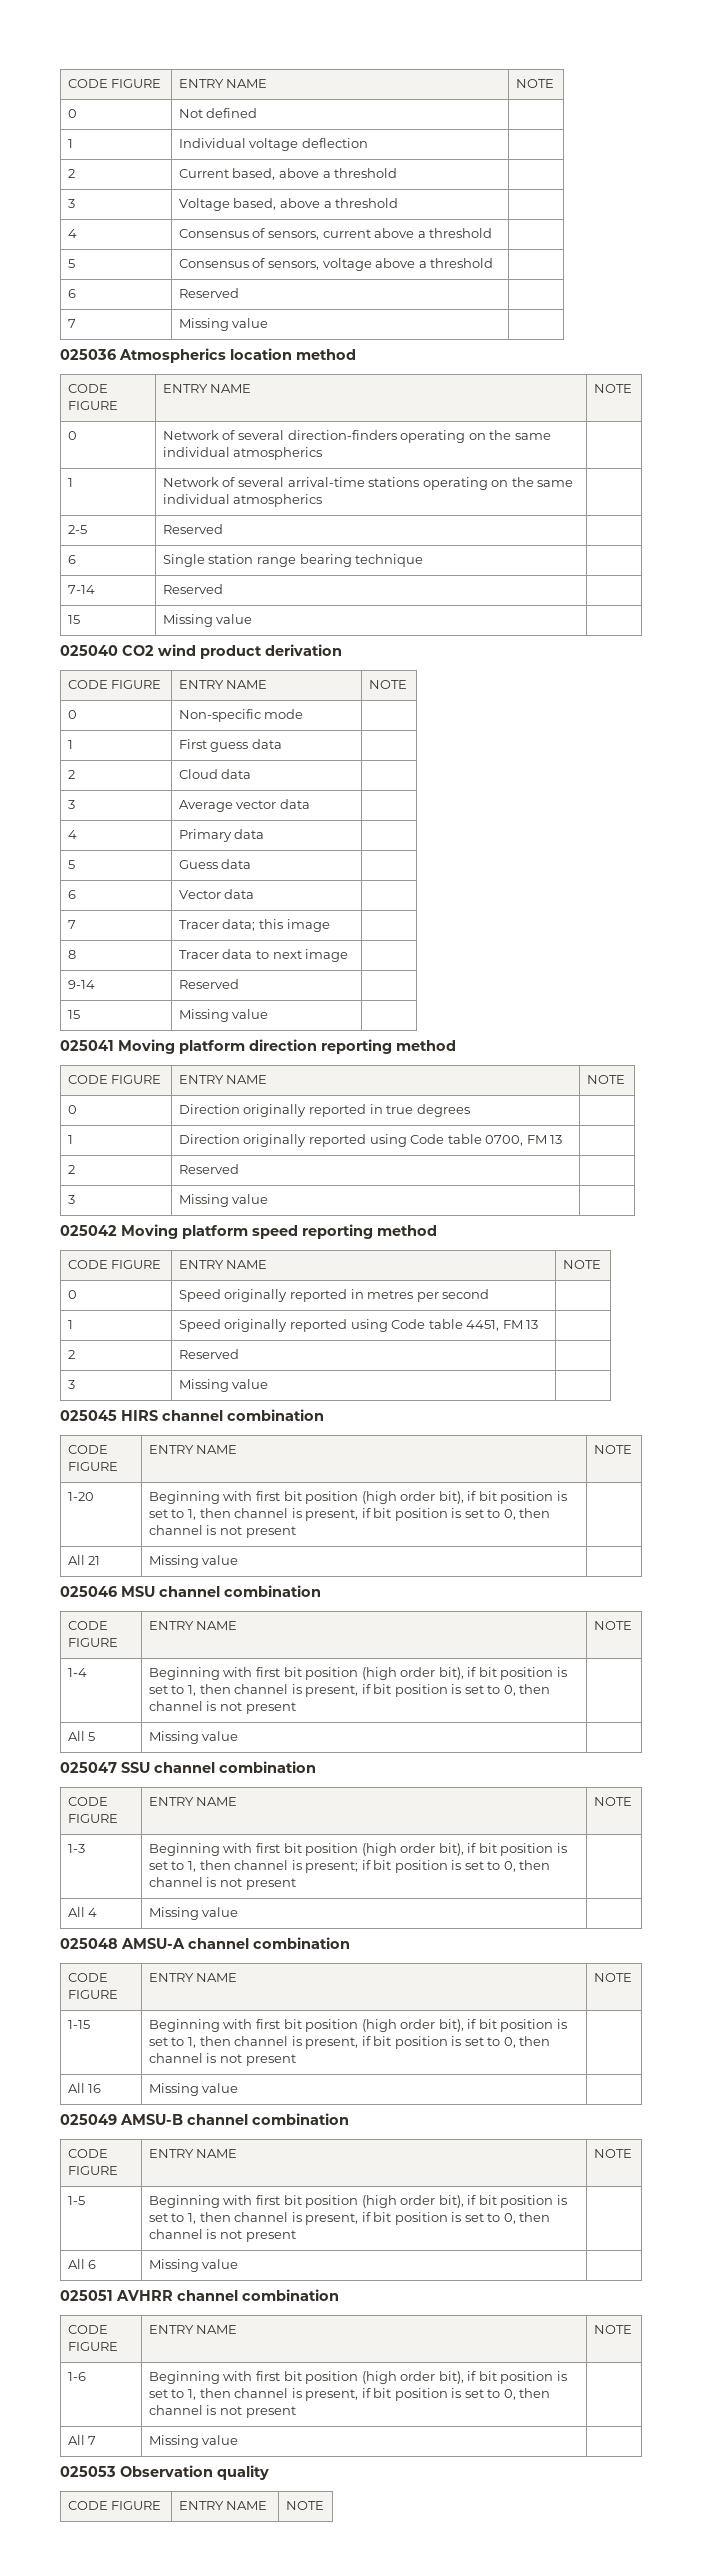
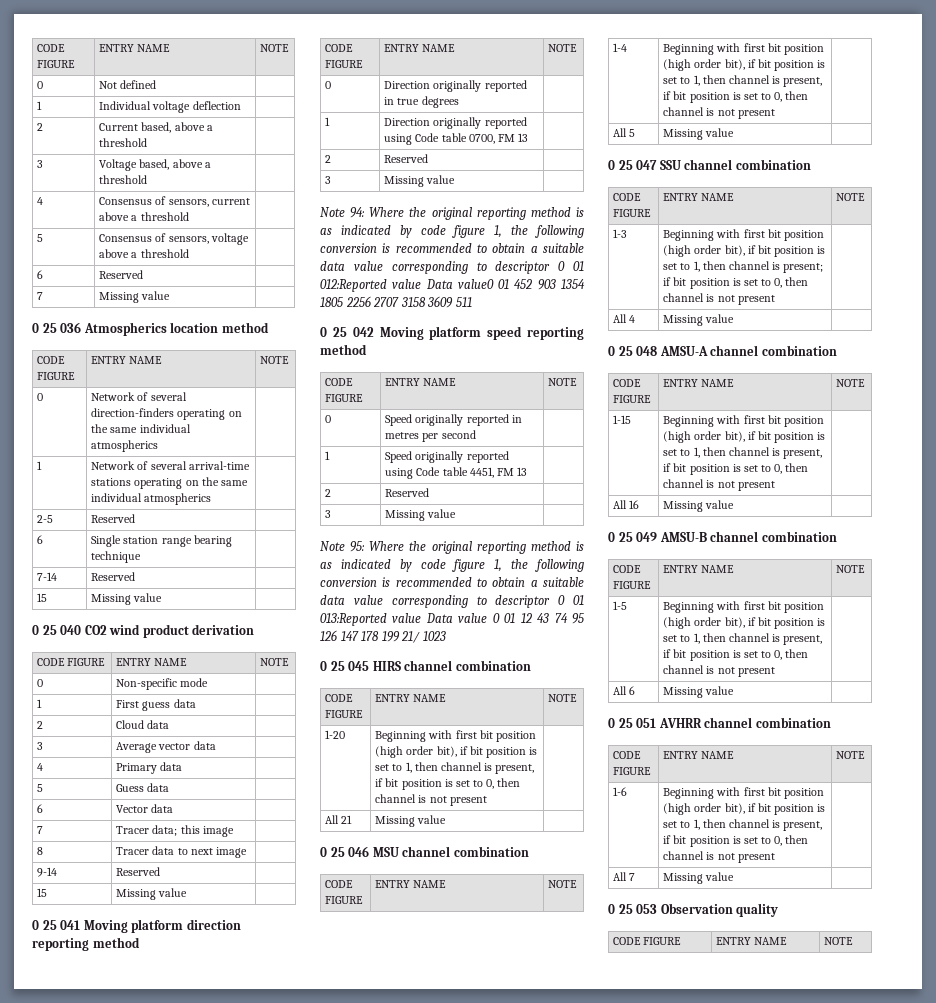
- 025036 Atmospherics location method
+ 0 25 036 Atmospherics location method
- 025040 CO2 wind product derivation
+ 0 25 040 CO2 wind product derivation
- 025041 Moving platform direction reporting method
+ 0 25 041 Moving platform direction reporting method
- 025042 Moving platform speed reporting method
+ Note 94: Where the original reporting method is as indicated by code figure 1, the following conversion is recommended to obtain a suitable data value corresponding to descriptor 0 01 012:Reported value Data value0 01 452 903 1354 1805 2256 2707 3158 3609 511
+ 0 25 042 Moving platform speed reporting method
- 025045 HIRS channel combination
+ Note 95: Where the original reporting method is as indicated by code figure 1, the following conversion is recommended to obtain a suitable data value corresponding to descriptor 0 01 013:Reported value Data value 0 01 12 43 74 95 126 147 178 199 21/ 1023
+ 0 25 045 HIRS channel combination
- 025046 MSU channel combination
+ 0 25 046 MSU channel combination
- 025047 SSU channel combination
+ 0 25 047 SSU channel combination
- 025048 AMSU-A channel combination
+ 0 25 048 AMSU-A channel combination
- 025049 AMSU-B channel combination
+ 0 25 049 AMSU-B channel combination
- 025051 AVHRR channel combination
+ 0 25 051 AVHRR channel combination
- 025053 Observation quality
+ 0 25 053 Observation quality

